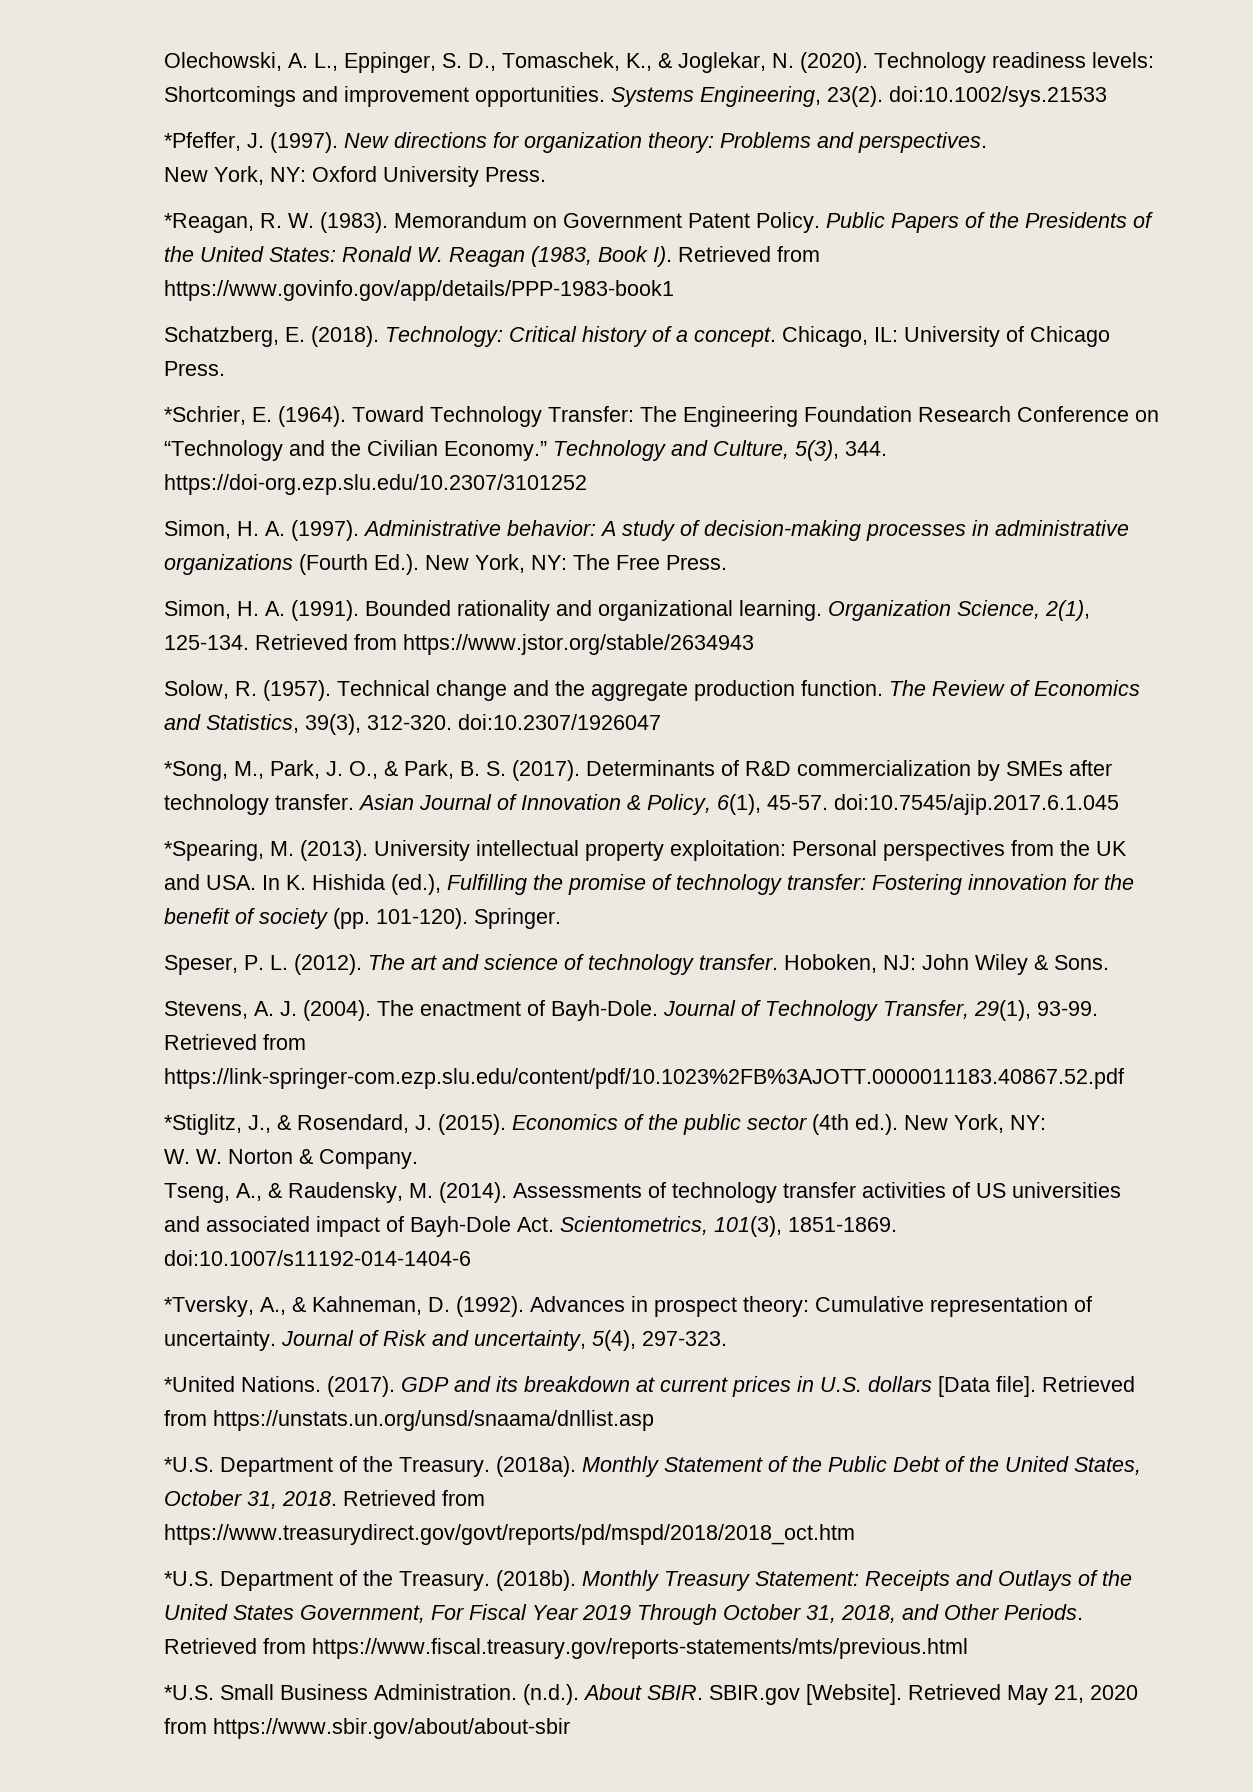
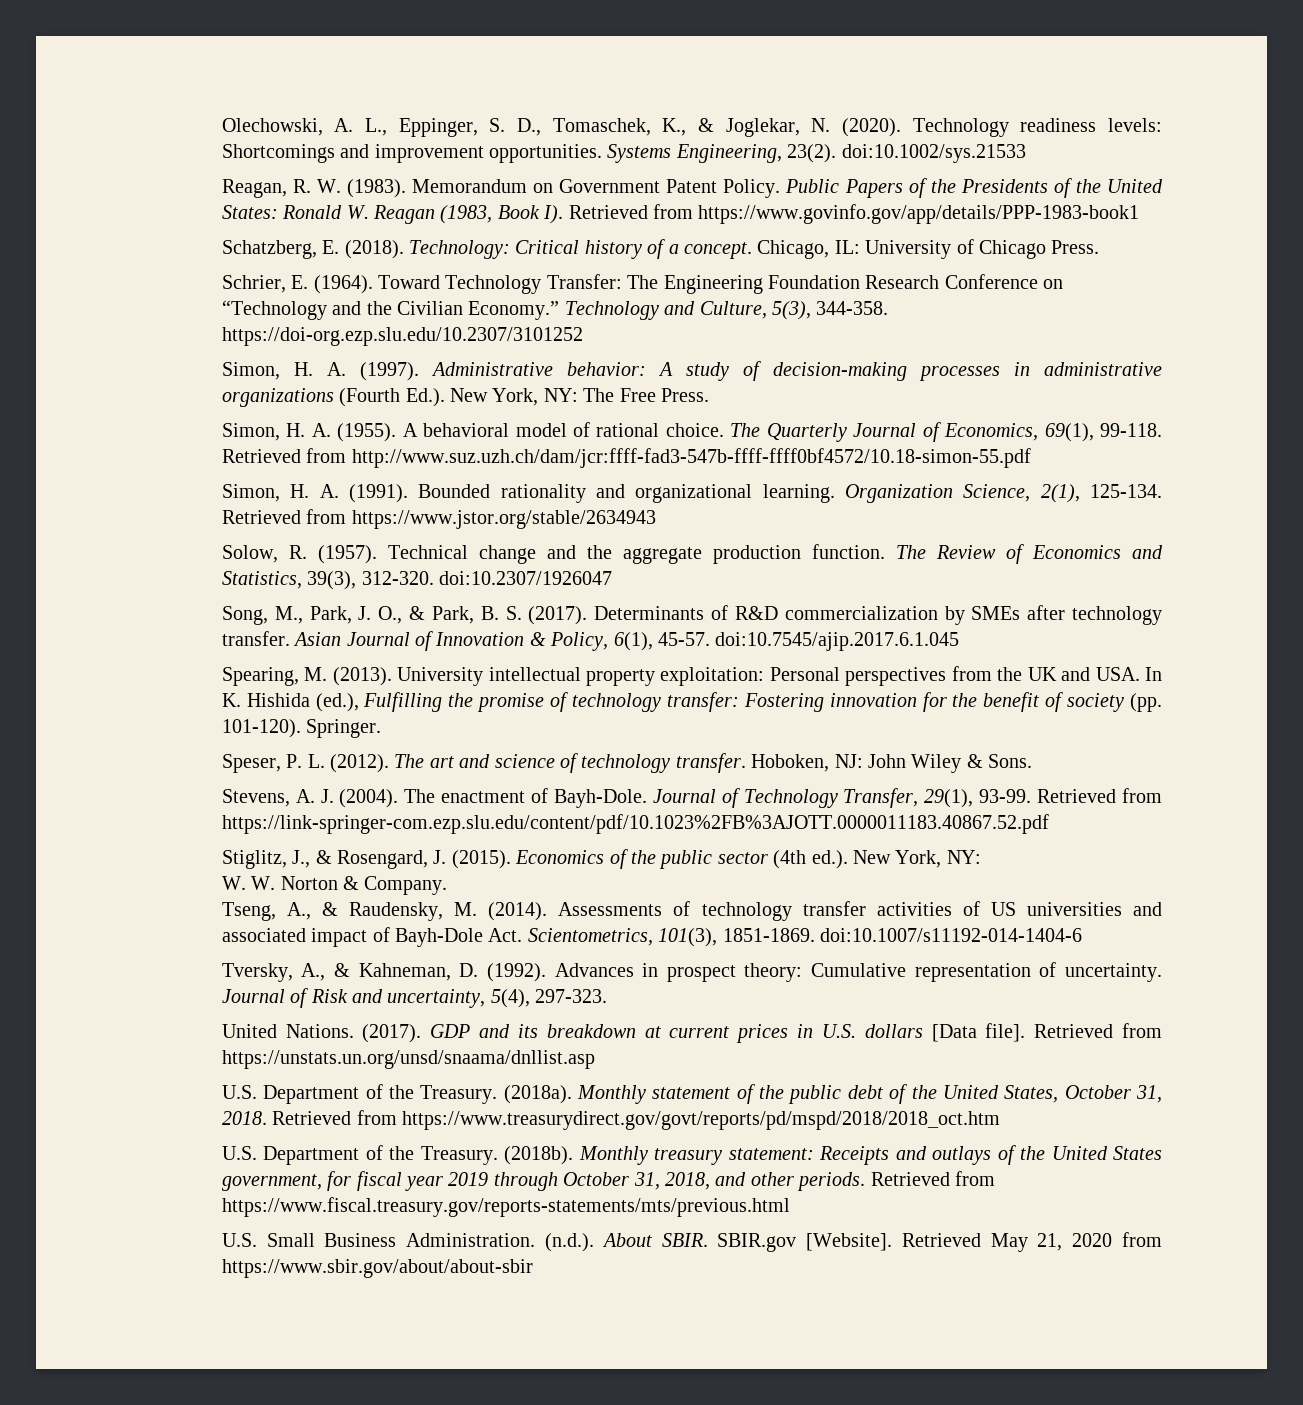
- *Pfeffer, J. (1997). New directions for organization theory: Problems and perspectives.
- New York, NY: Oxford University Press.
- *Reagan, R. W. (1983).
+ Reagan, R. W. (1983).
- *Schrier, E. (1964).
+ Schrier, E. (1964).
- Technology and Culture, 5(3), 344. https://doi-org.ezp.slu.edu/10.2307/3101252
+ Technology and Culture, 5(3), 344-358. https://doi-org.ezp.slu.edu/10.2307/3101252
+ Simon, H. A. (1955). A behavioral model of rational choice. The Quarterly Journal of Economics, 69(1), 99-118. Retrieved from http://www.suz.uzh.ch/dam/jcr:ffff-fad3-547b-ffff-ffff0bf4572/10.18-simon-55.pdf
- *Song, M., Park, J. O., & Park, B. S. (2017).
+ Song, M., Park, J. O., & Park, B. S. (2017).
- *Spearing, M. (2013).
+ Spearing, M. (2013).
- *Stiglitz, J., & Rosendard, J. (2015).
+ Stiglitz, J., & Rosengard, J. (2015).
- *Tversky, A., & Kahneman, D. (1992).
+ Tversky, A., & Kahneman, D. (1992).
- *United Nations.
+ United Nations.
  Retrieved from https://unstats.un.org/unsd/snaama/dnllist.asp
- *U.S. Department of the Treasury.
+ U.S. Department of the Treasury.
- Monthly Statement of the Public Debt of the United States, October 31, 2018.
+ Monthly statement of the public debt of the United States, October 31, 2018.
  Retrieved from https://www.treasurydirect.gov/govt/reports/pd/mspd/2018/2018_oct.htm
- *U.S. Department of the Treasury.
+ U.S. Department of the Treasury.
- Monthly Treasury Statement: Receipts and Outlays of the United States Government, For Fiscal Year 2019 Through October 31, 2018, and Other Periods.
+ Monthly treasury statement: Receipts and outlays of the United States government, for fiscal year 2019 through October 31, 2018, and other periods.
- *U.S. Small Business Administration.
+ U.S. Small Business Administration.

